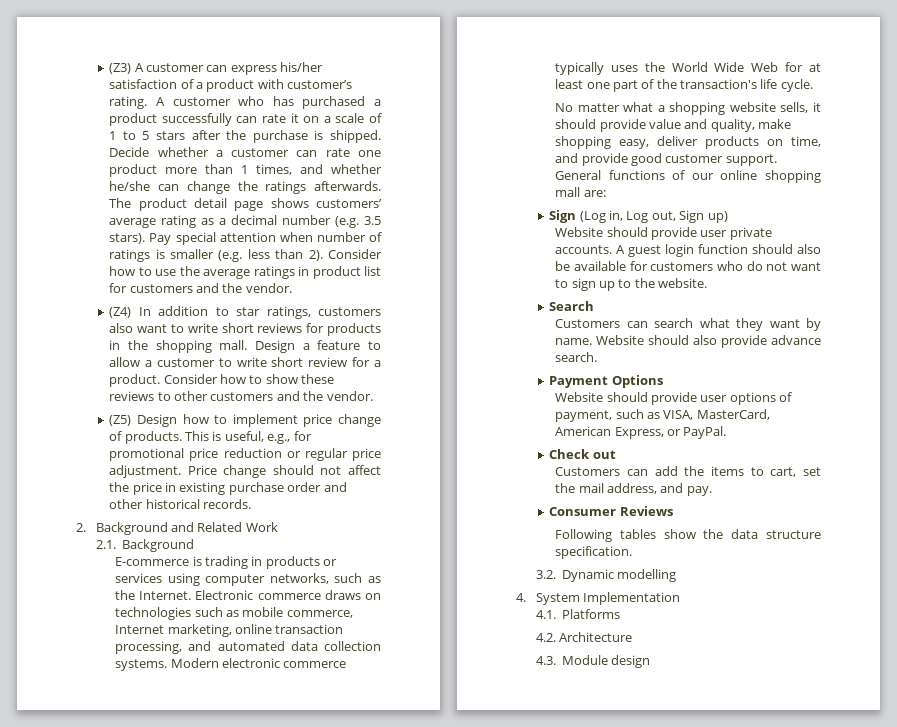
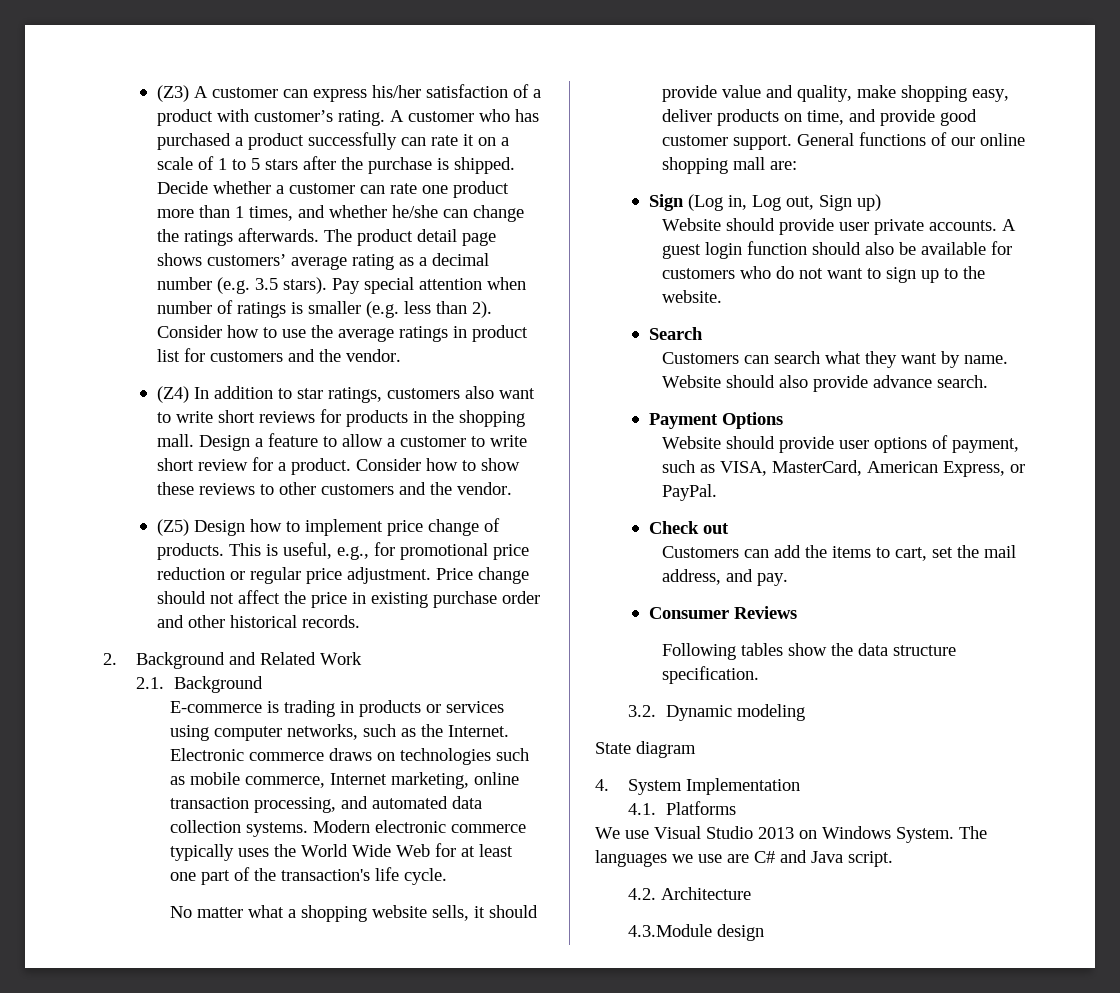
- 3.2. Dynamic modelling
+ 3.2. Dynamic modeling
+ State diagram
+ We use Visual Studio 2013 on Windows System. The languages we use are C# and Java script.
- 4.3. Module design
+ 4.3.Module design

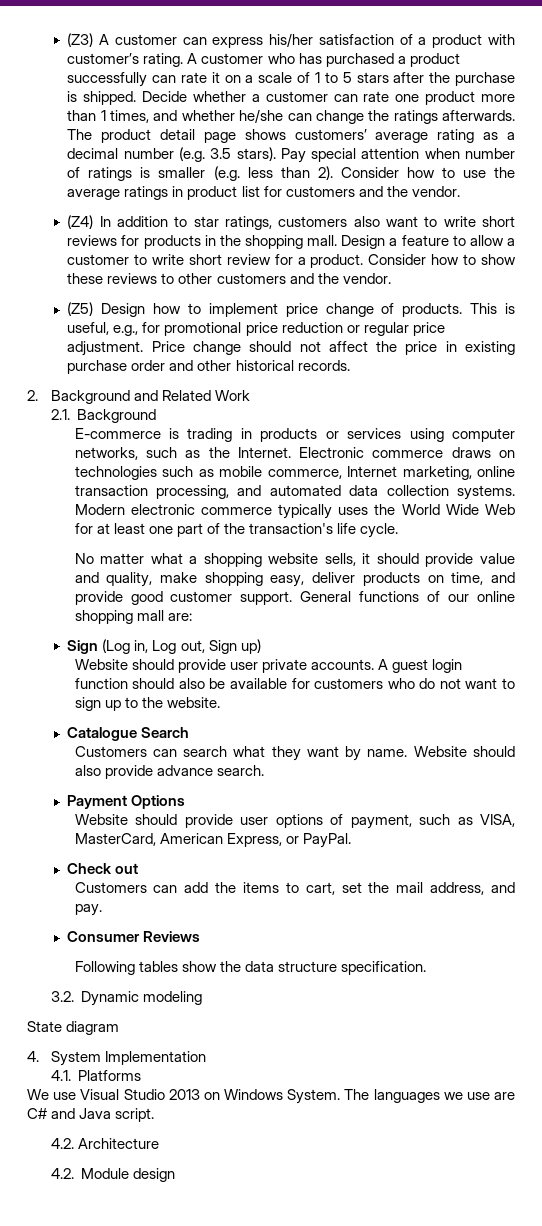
- Search
+ Catalogue Search
- 4.3.Module design
+ 4.2. Module design

